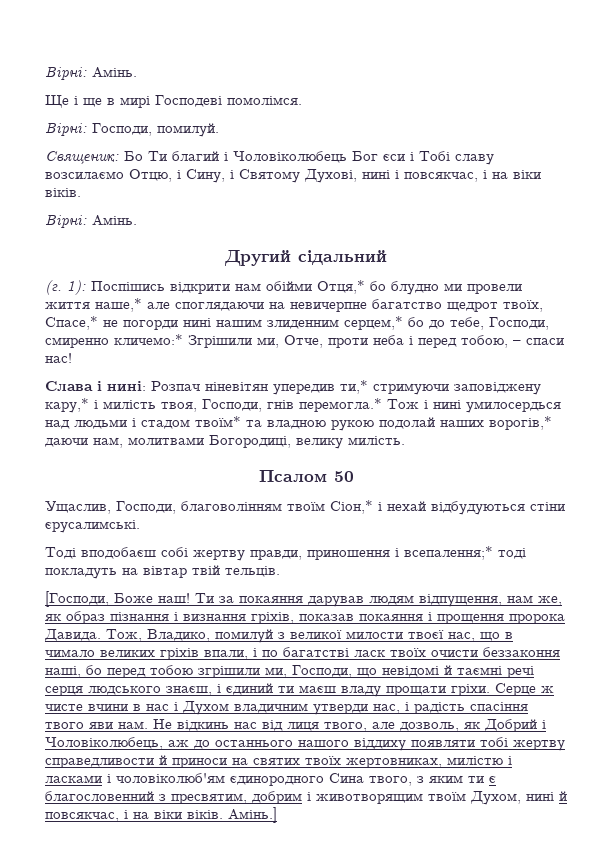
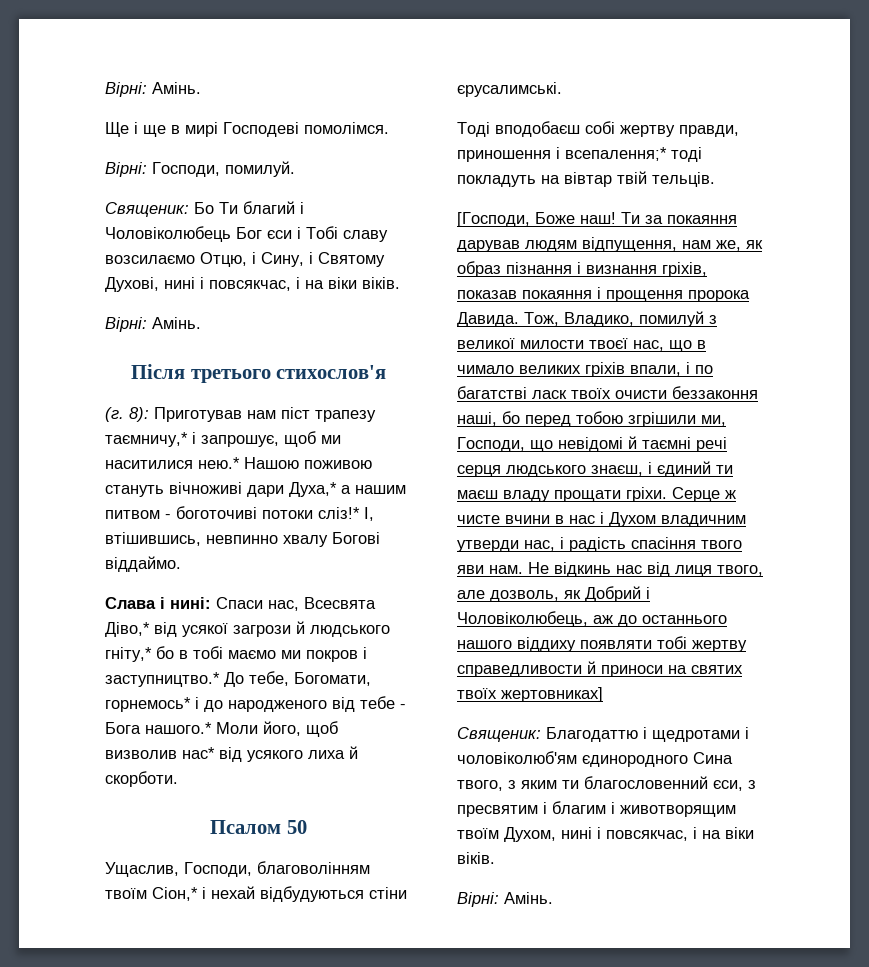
- Другий сідальний
- (г. 1): Поспішись відкрити нам обійми Отця,* бо блудно ми провели життя наше,* але споглядаючи на невичерпне багатство щедрот твоїх, Спасе,* не погорди нині нашим злиденним серцем,* бо до тебе, Господи, смиренно кличемо:* Згрішили ми, Отче, проти неба і перед тобою, – спаси нас!
- Слава і нині: Розпач ніневітян упередив ти,* стримуючи заповіджену кару,* і милість твоя, Господи, гнів перемогла.* Тож і нині умилосердься над людьми і стадом твоїм* та владною рукою подолай наших ворогів,* даючи нам, молитвами Богородиці, велику милість.
+ Після третього стихослов'я
+ (г. 8): Приготував нам піст трапезу таємничу,* і запрошує, щоб ми наситилися нею.* Нашою поживою стануть вічноживі дари Духа,* а нашим питвом - боготочиві потоки сліз!* І, втішившись, невпинно хвалу Богові віддаймо.
+ Слава і нині: Спаси нас, Всесвята Діво,* від усякої загрози й людського гніту,* бо в тобі маємо ми покров і заступництво.* До тебе, Богомати, горнемось* і до народженого від тебе - Бога нашого.* Моли його, щоб визволив нас* від усякого лиха й скорботи.
- Не відкинь нас від лиця твого, але дозволь, як Добрий і Чоловіколюбець, аж до останнього нашого віддиху появляти тобі жертву справедливости й приноси на святих твоїх жертовниках, милістю і ласками і чоловіколюб'ям єдинородного Сина твого, з яким ти є благословенний з пресвятим, добрим і животворящим твоїм Духом, нині й повсякчас, і на віки віків. Амінь.]
+ Не відкинь нас від лиця твого, але дозволь, як Добрий і Чоловіколюбець, аж до останнього нашого віддиху появляти тобі жертву справедливости й приноси на святих твоїх жертовниках]
+ Священик: Благодаттю і щедротами і чоловіколюб'ям єдинородного Сина твого, з яким ти благословенний єси, з пресвятим і благим і животворящим твоїм Духом, нині і повсякчас, і на віки віків.
+ Вірні: Амінь.

